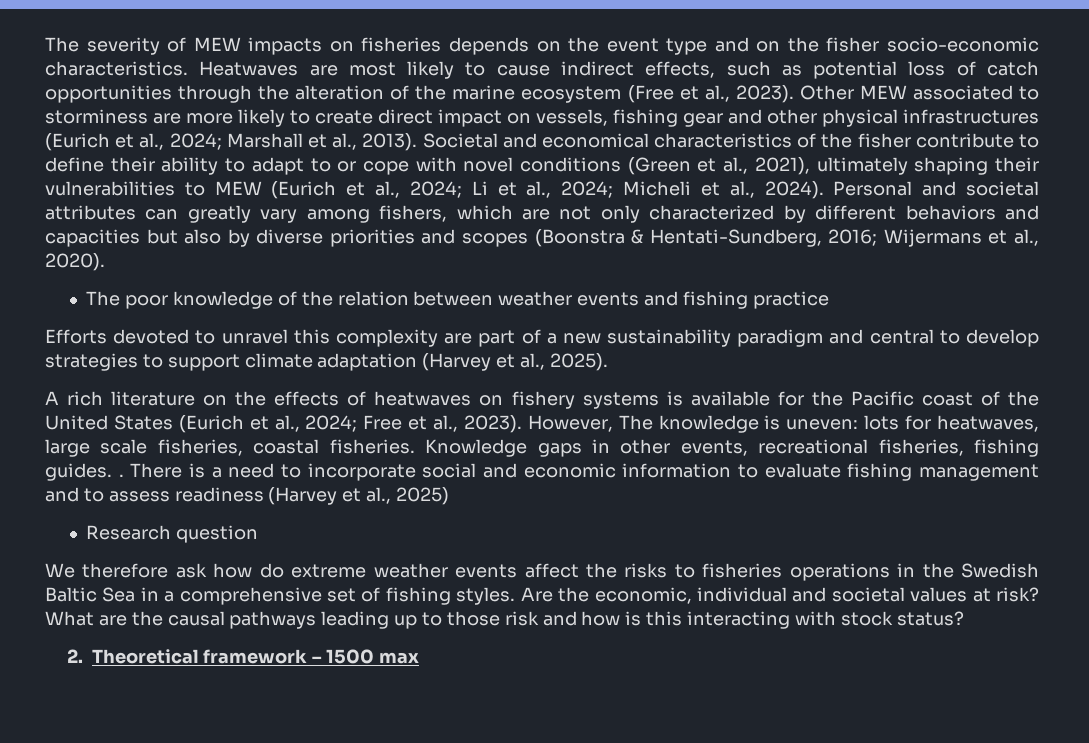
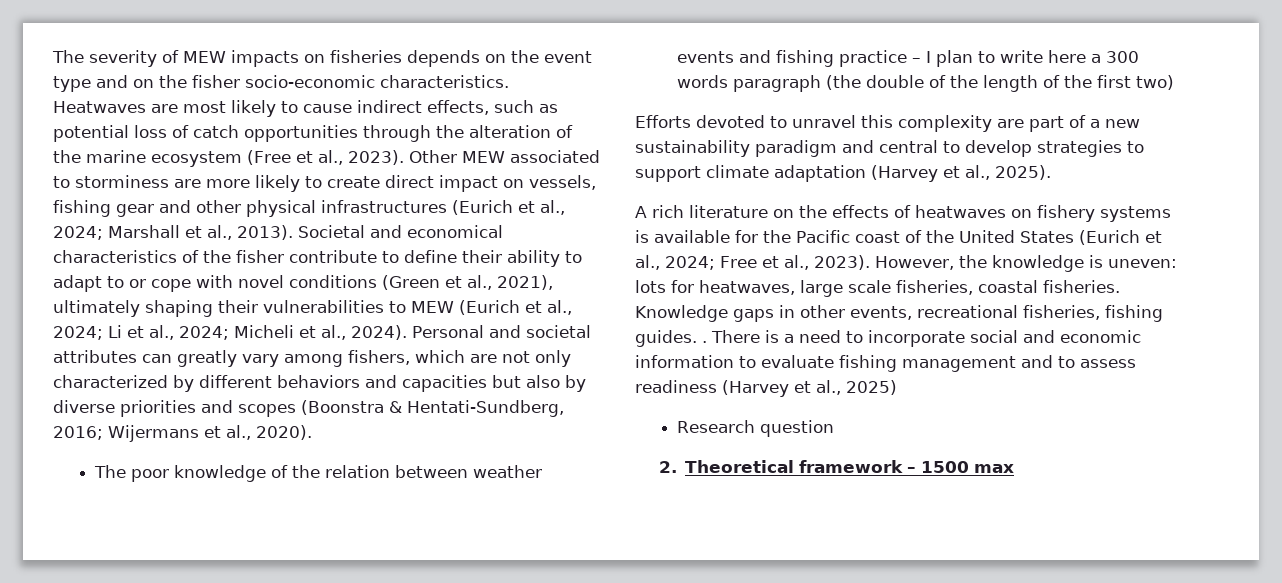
- The poor knowledge of the relation between weather events and fishing practice
+ The poor knowledge of the relation between weather events and fishing practice – I plan to write here a 300 words paragraph (the double of the length of the first two)
- However, The knowledge is uneven: lots for heatwaves, large scale fisheries, coastal fisheries.
+ However, the knowledge is uneven: lots for heatwaves, large scale fisheries, coastal fisheries.
- We therefore ask how do extreme weather events affect the risks to fisheries operations in the Swedish Baltic Sea in a comprehensive set of fishing styles. Are the economic, individual and societal values at risk? What are the causal pathways leading up to those risk and how is this interacting with stock status?

